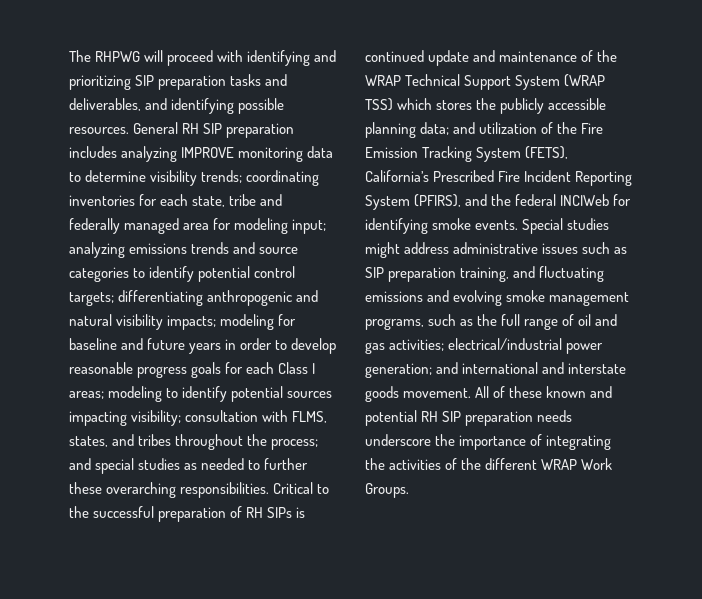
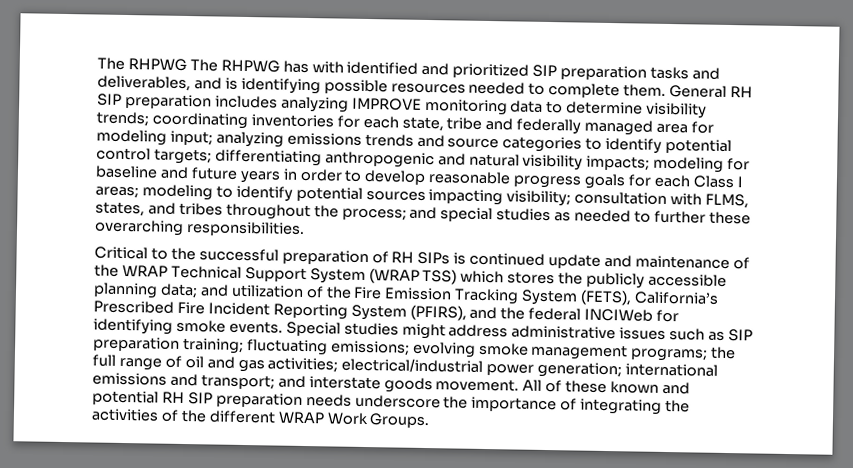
- The RHPWG will proceed with identifying and prioritizing SIP preparation tasks and deliverables, and identifying possible resources.
+ The RHPWG The RHPWG has with identified and prioritized SIP preparation tasks and deliverables, and is identifying possible resources needed to complete them.
- and special studies as needed to further these overarching responsibilities. Critical to the successful preparation of RH SIPs is continued update and maintenance of the WRAP Technical Support System (WRAP TSS) which stores the publicly accessible planning data;
+ and special studies as needed to further these overarching responsibilities.
+ Critical to the successful preparation of RH SIPs is continued update and maintenance of the WRAP Technical Support System (WRAP TSS) which stores the publicly accessible planning data;
- Special studies might address administrative issues such as SIP preparation training, and fluctuating emissions and evolving smoke management programs, such as the full range of oil and gas activities; electrical/industrial power generation; and international and interstate goods movement.
+ Special studies might address administrative issues such as SIP preparation training; fluctuating emissions; evolving smoke management programs; the full range of oil and gas activities; electrical/industrial power generation; international emissions and transport; and interstate goods movement.

